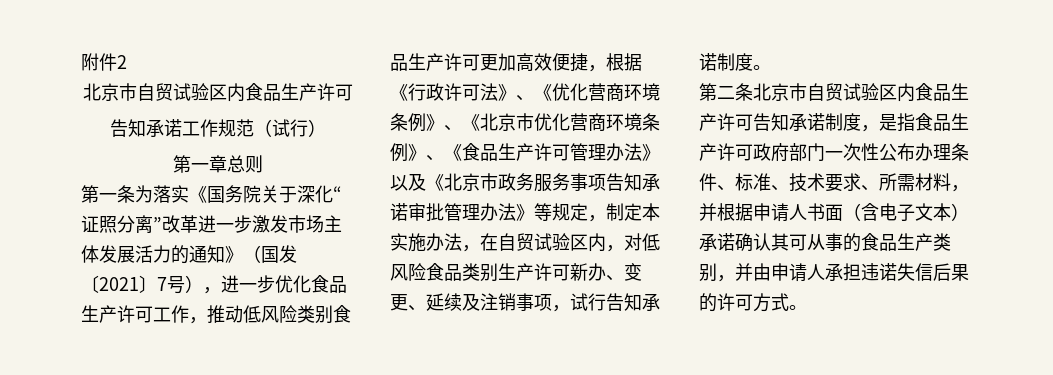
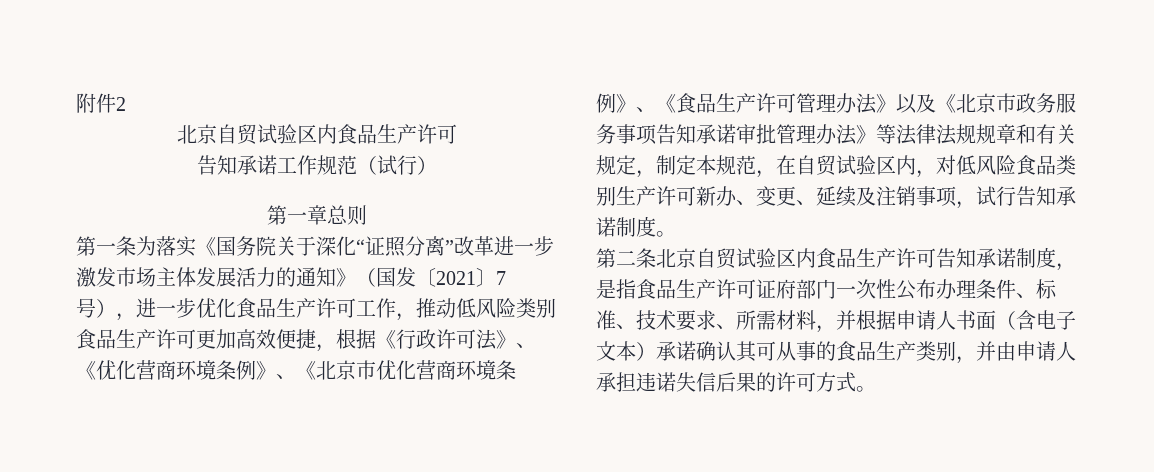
  附件2
- 北京市自贸试验区内食品生产许可
+ 北京自贸试验区内食品生产许可
- 第一条为落实《国务院关于深化“证照分离”改革进一步激发市场主体发展活力的通知》（国发〔2021〕7号），进一步优化食品生产许可工作，推动低风险类别食品生产许可更加高效便捷，根据《行政许可法》、《优化营商环境条例》、《北京市优化营商环境条例》、《食品生产许可管理办法》以及《北京市政务服务事项告知承诺审批管理办法》等规定，制定本实施办法，在自贸试验区内，对低风险食品类别生产许可新办、变更、延续及注销事项，试行告知承诺制度。
+ 第一条为落实《国务院关于深化“证照分离”改革进一步激发市场主体发展活力的通知》（国发〔2021〕7号），进一步优化食品生产许可工作，推动低风险类别食品生产许可更加高效便捷，根据《行政许可法》、《优化营商环境条例》、《北京市优化营商环境条例》、《食品生产许可管理办法》以及《北京市政务服务事项告知承诺审批管理办法》等法律法规规章和有关规定，制定本规范，在自贸试验区内，对低风险食品类别生产许可新办、变更、延续及注销事项，试行告知承诺制度。
- 第二条北京市自贸试验区内食品生产许可告知承诺制度，是指食品生产许可政府部门一次性公布办理条件、标准、技术要求、所需材料，并根据申请人书面（含电子文本）承诺确认其可从事的食品生产类别，并由申请人承担违诺失信后果的许可方式。
+ 第二条北京自贸试验区内食品生产许可告知承诺制度，是指食品生产许可证府部门一次性公布办理条件、标准、技术要求、所需材料，并根据申请人书面（含电子文本）承诺确认其可从事的食品生产类别，并由申请人承担违诺失信后果的许可方式。

